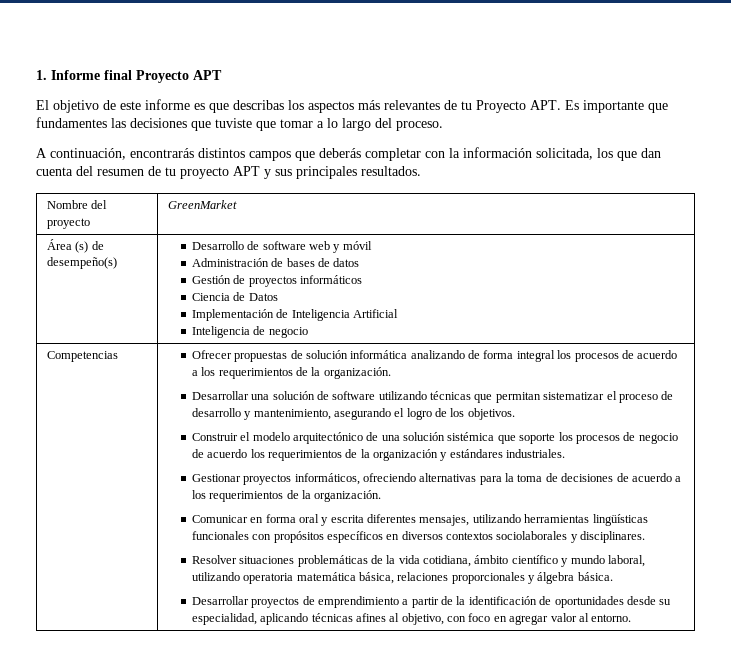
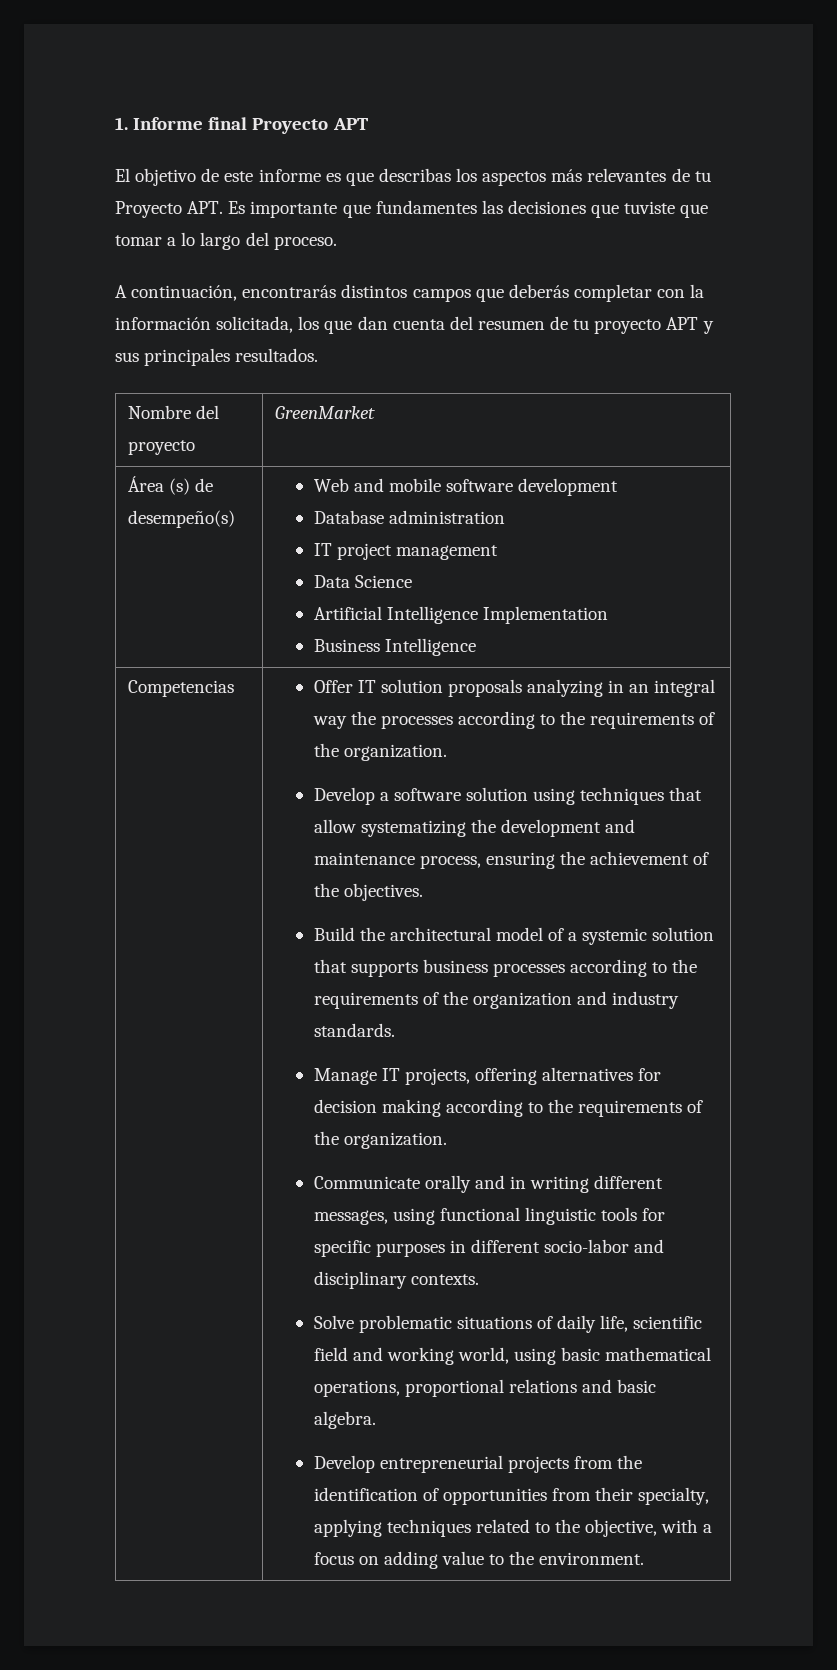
- Área (s) de desempeño(s) | Desarrollo de software web y móvil
- Administración de bases de datos
- Gestión de proyectos informáticos
- Ciencia de Datos
- Implementación de Inteligencia Artificial
- Inteligencia de negocio
- Competencias | Ofrecer propuestas de solución informática analizando de forma integral los procesos de acuerdo a los requerimientos de la organización.
- Desarrollar una solución de software utilizando técnicas que permitan sistematizar el proceso de desarrollo y mantenimiento, asegurando el logro de los objetivos.
- Construir el modelo arquitectónico de una solución sistémica que soporte los procesos de negocio de acuerdo los requerimientos de la organización y estándares industriales.
- Gestionar proyectos informáticos, ofreciendo alternativas para la toma de decisiones de acuerdo a los requerimientos de la organización.
- Comunicar en forma oral y escrita diferentes mensajes, utilizando herramientas lingüísticas funcionales con propósitos específicos en diversos contextos sociolaborales y disciplinares.
- Resolver situaciones problemáticas de la vida cotidiana, ámbito científico y mundo laboral, utilizando operatoria matemática básica, relaciones proporcionales y álgebra básica.
- Desarrollar proyectos de emprendimiento a partir de la identificación de oportunidades desde su especialidad, aplicando técnicas afines al objetivo, con foco en agregar valor al entorno.
+ Área (s) de desempeño(s) | Web and mobile software development
+ Database administration
+ IT project management
+ Data Science
+ Artificial Intelligence Implementation
+ Business Intelligence
+ Competencias | Offer IT solution proposals analyzing in an integral way the processes according to the requirements of the organization.
+ Develop a software solution using techniques that allow systematizing the development and maintenance process, ensuring the achievement of the objectives.
+ Build the architectural model of a systemic solution that supports business processes according to the requirements of the organization and industry standards.
+ Manage IT projects, offering alternatives for decision making according to the requirements of the organization.
+ Communicate orally and in writing different messages, using functional linguistic tools for specific purposes in different socio-labor and disciplinary contexts.
+ Solve problematic situations of daily life, scientific field and working world, using basic mathematical operations, proportional relations and basic algebra.
+ Develop entrepreneurial projects from the identification of opportunities from their specialty, applying techniques related to the objective, with a focus on adding value to the environment.

